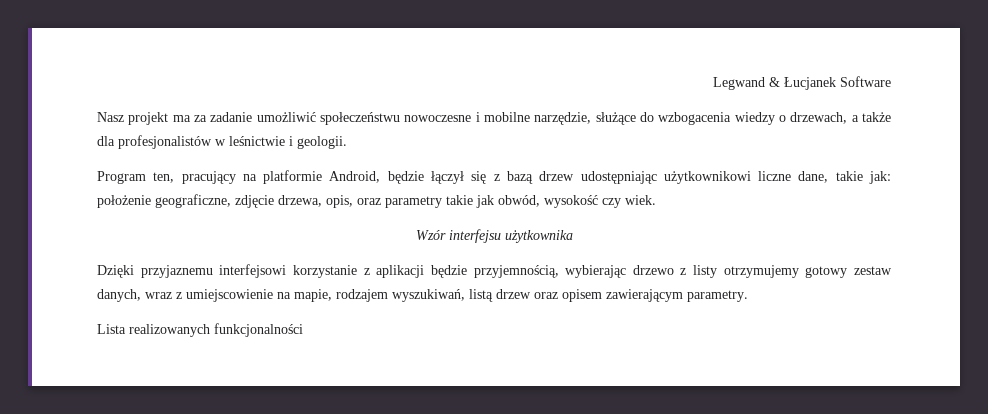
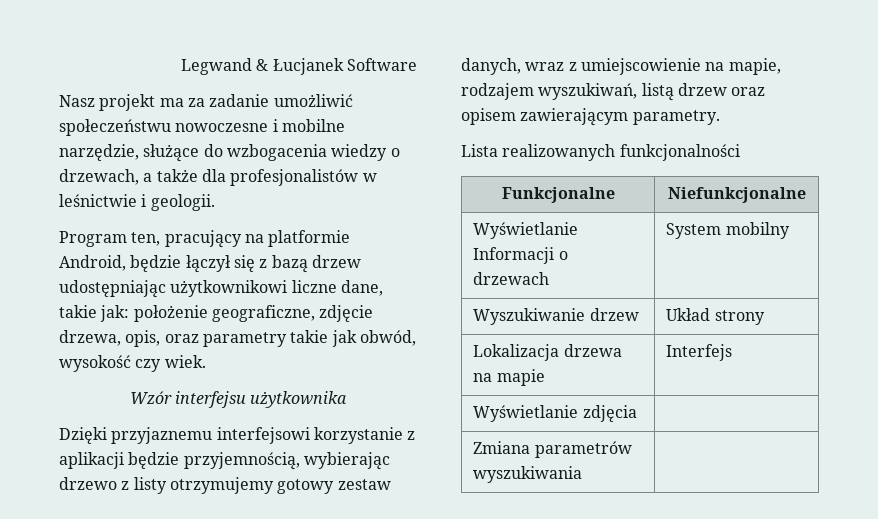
+ Funkcjonalne | Niefunkcjonalne
+ Wyświetlanie Informacji o drzewach | System mobilny
+ Wyszukiwanie drzew | Układ strony
+ Lokalizacja drzewa na mapie | Interfejs
+ Wyświetlanie zdjęcia |
+ Zmiana parametrów wyszukiwania |

